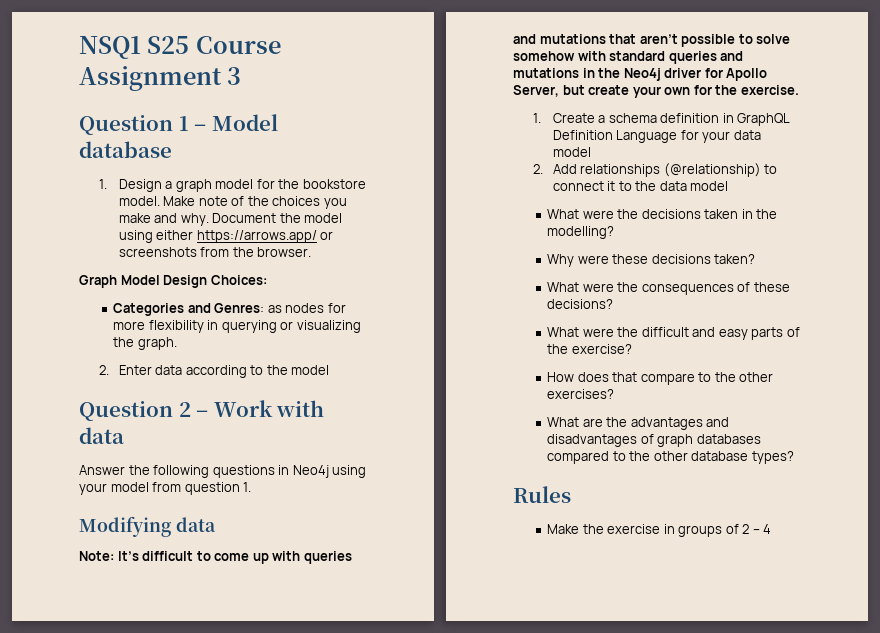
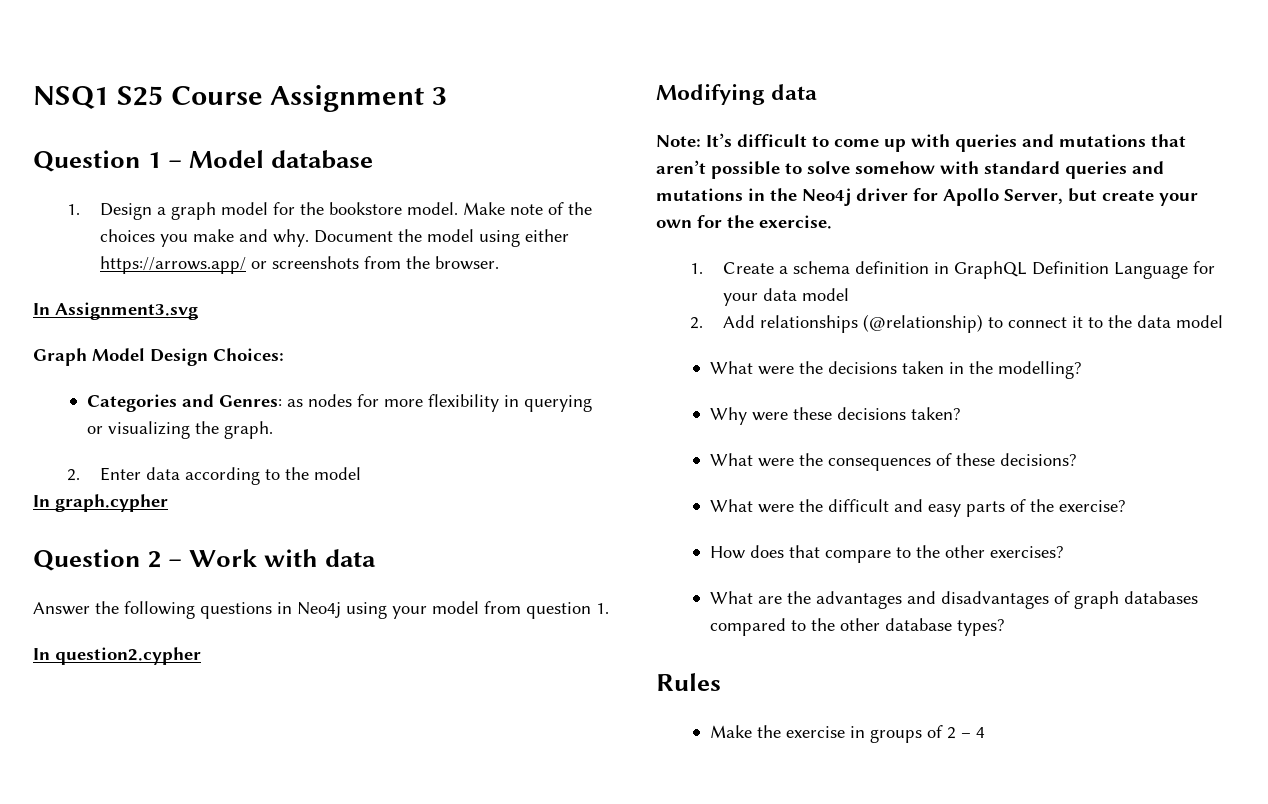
+ In Assignment3.svg
+ In graph.cypher
+ In question2.cypher

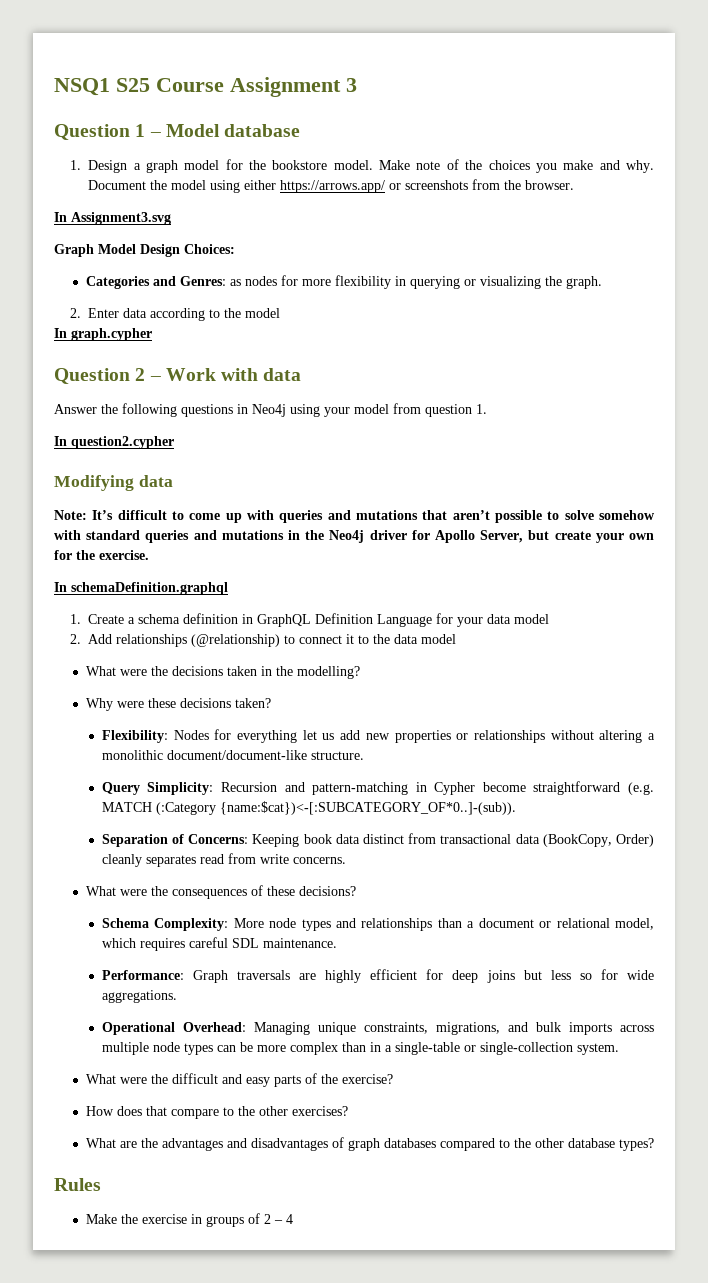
+ In schemaDefinition.graphql
+ Flexibility: Nodes for everything let us add new properties or relationships without altering a monolithic document/document-like structure.
+ Query Simplicity: Recursion and pattern-matching in Cypher become straightforward (e.g. MATCH (:Category {name:$cat})<-[:SUBCATEGORY_OF*0..]-(sub)).
+ Separation of Concerns: Keeping book data distinct from transactional data (BookCopy, Order) cleanly separates read from write concerns.
+ Schema Complexity: More node types and relationships than a document or relational model, which requires careful SDL maintenance.
+ Performance: Graph traversals are highly efficient for deep joins but less so for wide aggregations.
+ Operational Overhead: Managing unique constraints, migrations, and bulk imports across multiple node types can be more complex than in a single-table or single-collection system.

